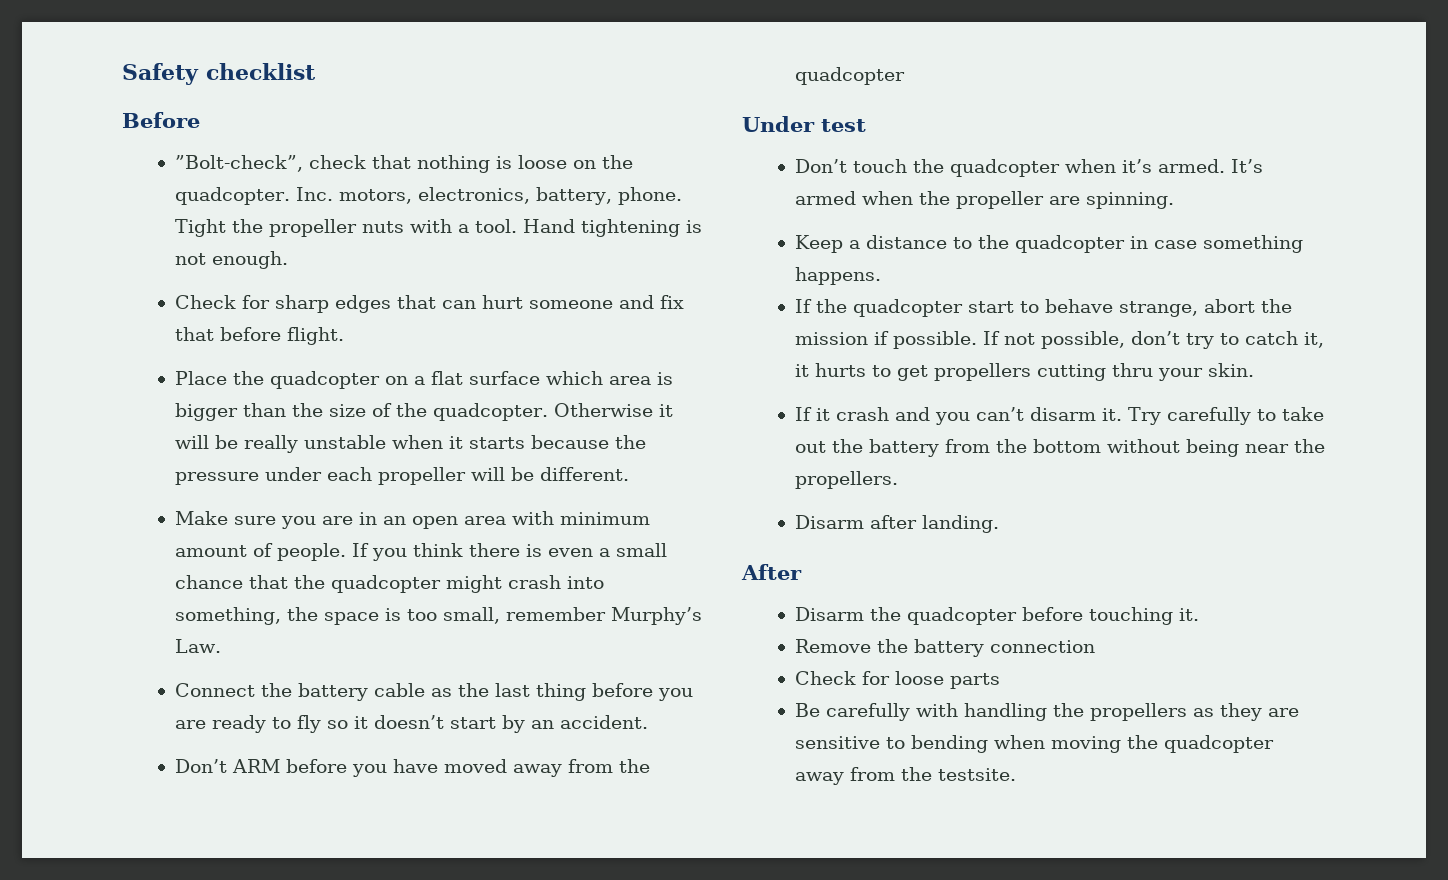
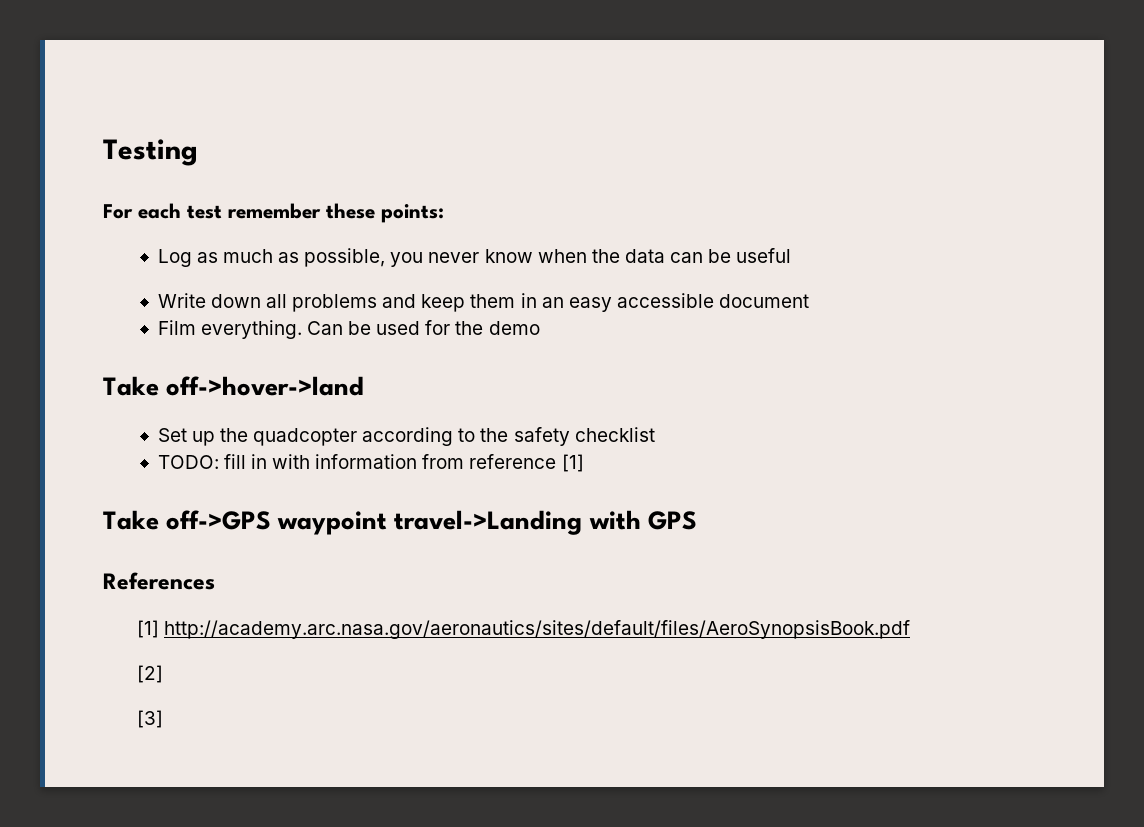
- Safety checklist
- Before
- ”Bolt-check”, check that nothing is loose on the quadcopter. Inc. motors, electronics, battery, phone. Tight the propeller nuts with a tool. Hand tightening is not enough.
- Check for sharp edges that can hurt someone and fix that before flight.
- Place the quadcopter on a flat surface which area is bigger than the size of the quadcopter. Otherwise it will be really unstable when it starts because the pressure under each propeller will be different.
- Make sure you are in an open area with minimum amount of people. If you think there is even a small chance that the quadcopter might crash into something, the space is too small, remember Murphy’s Law.
- Connect the battery cable as the last thing before you are ready to fly so it doesn’t start by an accident.
- Don’t ARM before you have moved away from the quadcopter
- Under test
- Don’t touch the quadcopter when it’s armed. It’s armed when the propeller are spinning.
- Keep a distance to the quadcopter in case something happens.
- If the quadcopter start to behave strange, abort the mission if possible. If not possible, don’t try to catch it, it hurts to get propellers cutting thru your skin.
- If it crash and you can’t disarm it. Try carefully to take out the battery from the bottom without being near the propellers.
- Disarm after landing.
- After
- Disarm the quadcopter before touching it.
- Remove the battery connection
- Check for loose parts
- Be carefully with handling the propellers as they are sensitive to bending when moving the quadcopter away from the testsite.
+ Testing
+ For each test remember these points:
+ Log as much as possible, you never know when the data can be useful
+ Write down all problems and keep them in an easy accessible document
+ Film everything. Can be used for the demo
+ Take off->hover->land
+ Set up the quadcopter according to the safety checklist
+ TODO: fill in with information from reference [1]
+ Take off->GPS waypoint travel->Landing with GPS
+ References
+ [1] http://academy.arc.nasa.gov/aeronautics/sites/default/files/AeroSynopsisBook.pdf
+ [2]
+ [3]

